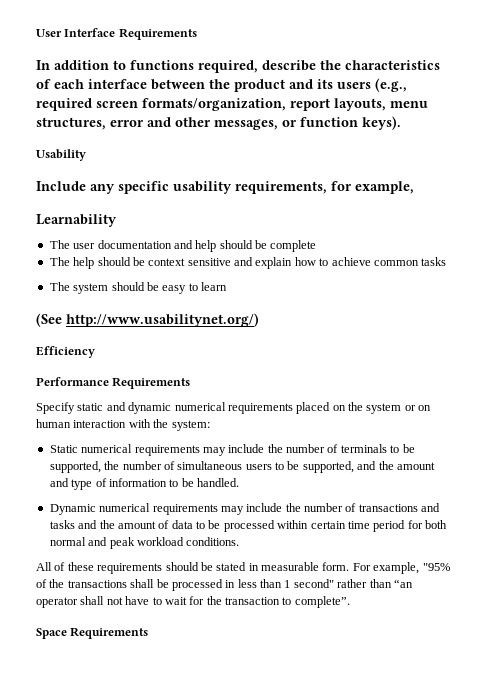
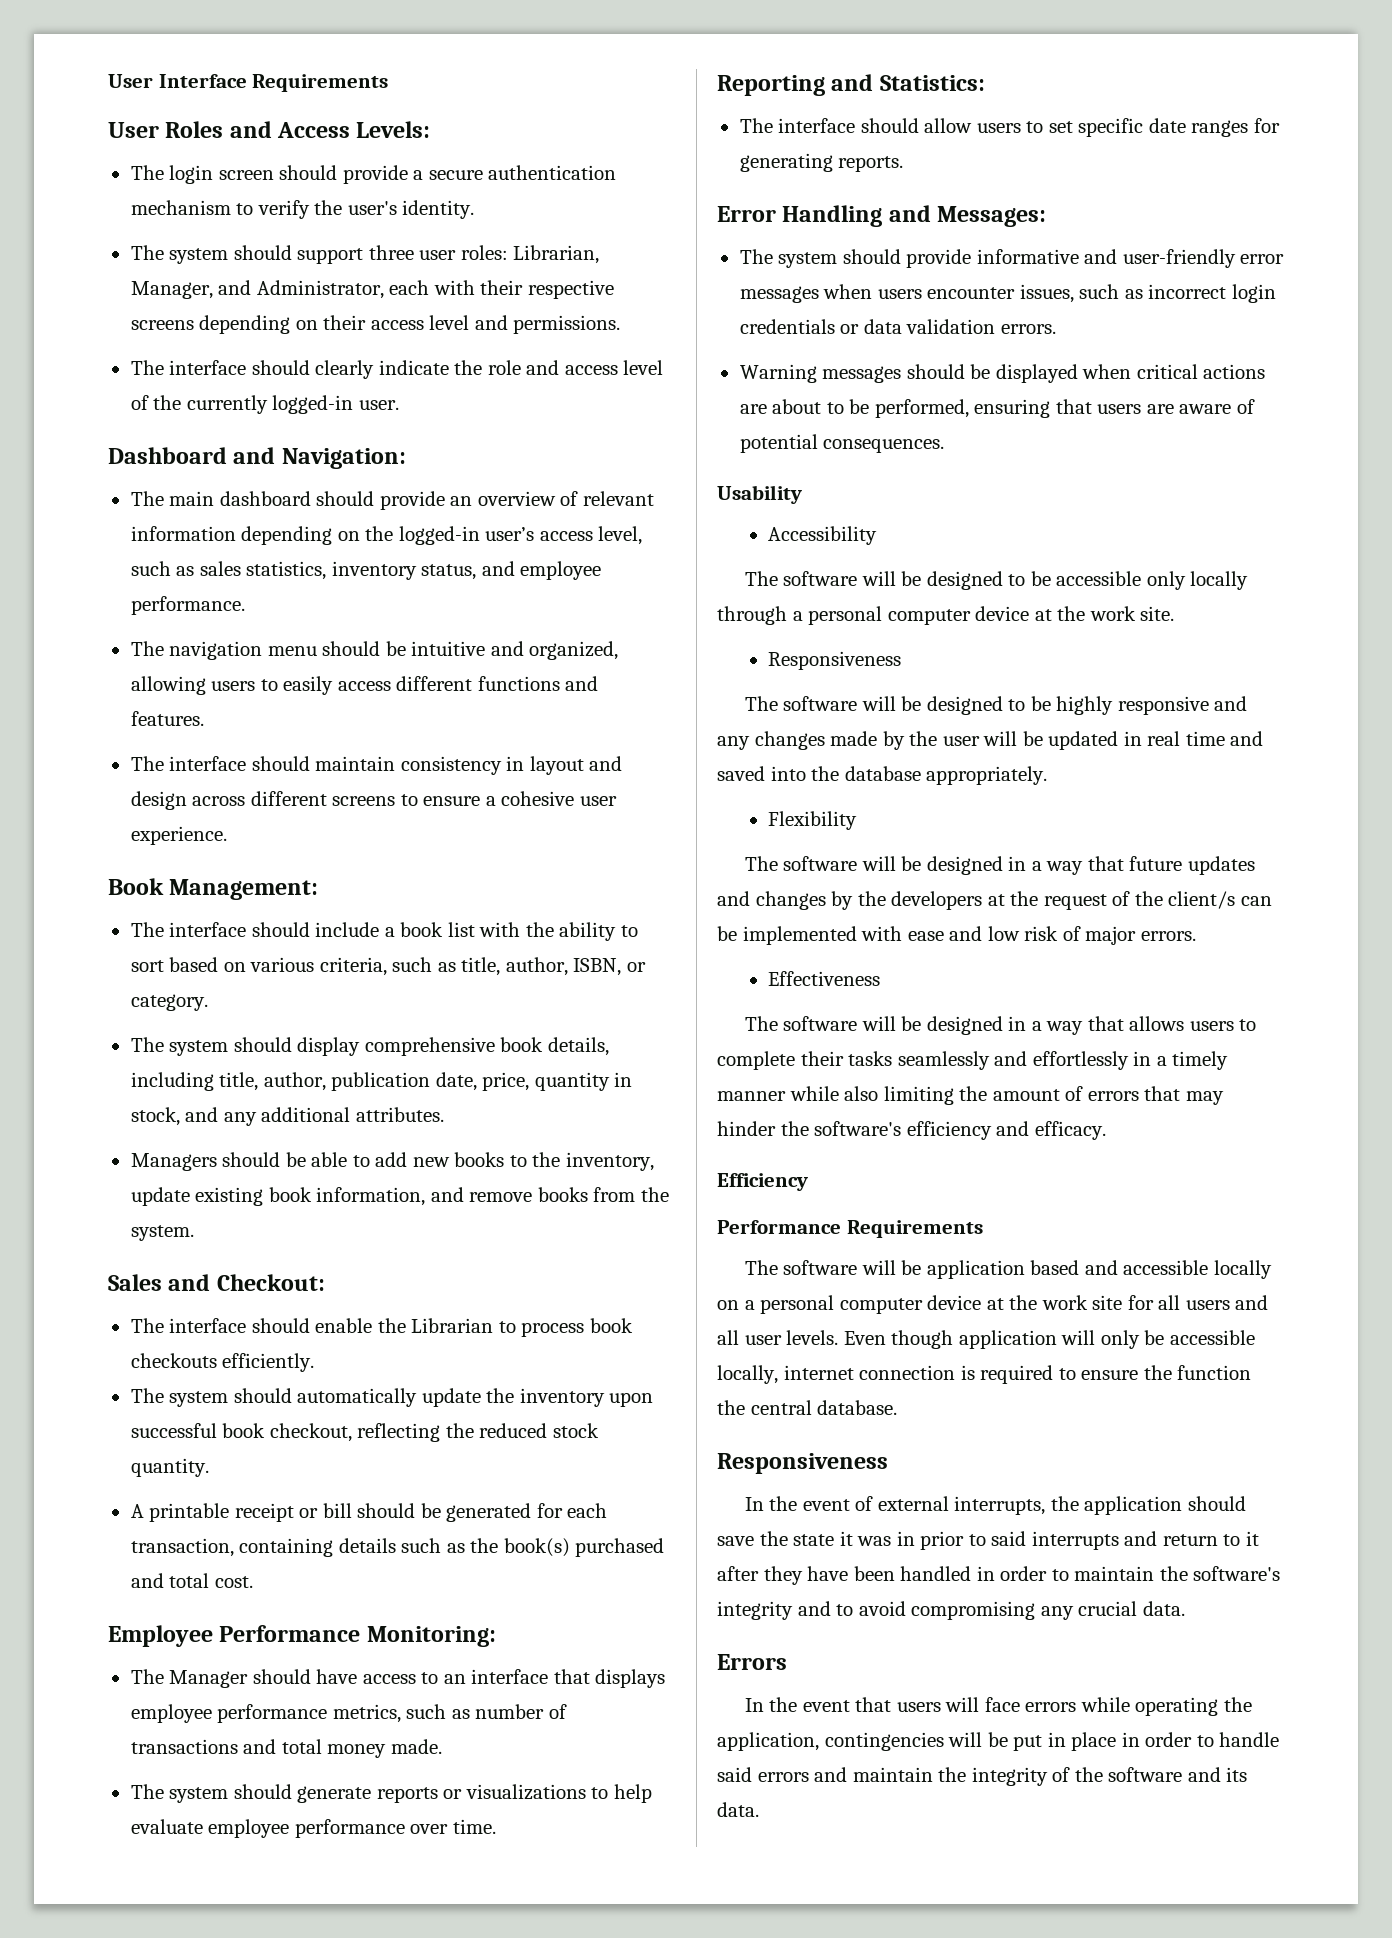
- In addition to functions required, describe the characteristics of each interface between the product and its users (e.g., required screen formats/organization, report layouts, menu structures, error and other messages, or function keys).
+ User Roles and Access Levels:
+ The login screen should provide a secure authentication mechanism to verify the user's identity.
+ The system should support three user roles: Librarian, Manager, and Administrator, each with their respective screens depending on their access level and permissions.
+ The interface should clearly indicate the role and access level of the currently logged-in user.
+ Dashboard and Navigation:
+ The main dashboard should provide an overview of relevant information depending on the logged-in user’s access level, such as sales statistics, inventory status, and employee performance.
+ The navigation menu should be intuitive and organized, allowing users to easily access different functions and features.
+ The interface should maintain consistency in layout and design across different screens to ensure a cohesive user experience.
+ Book Management:
+ The interface should include a book list with the ability to sort based on various criteria, such as title, author, ISBN, or category.
+ The system should display comprehensive book details, including title, author, publication date, price, quantity in stock, and any additional attributes.
+ Managers should be able to add new books to the inventory, update existing book information, and remove books from the system.
+ Sales and Checkout:
+ The interface should enable the Librarian to process book checkouts efficiently.
+ The system should automatically update the inventory upon successful book checkout, reflecting the reduced stock quantity.
+ A printable receipt or bill should be generated for each transaction, containing details such as the book(s) purchased and total cost.
+ Employee Performance Monitoring:
+ The Manager should have access to an interface that displays employee performance metrics, such as number of transactions and total money made.
+ The system should generate reports or visualizations to help evaluate employee performance over time.
+ Reporting and Statistics:
+ The interface should allow users to set specific date ranges for generating reports.
+ Error Handling and Messages:
+ The system should provide informative and user-friendly error messages when users encounter issues, such as incorrect login credentials or data validation errors.
+ Warning messages should be displayed when critical actions are about to be performed, ensuring that users are aware of potential consequences.
  Usability
- Include any specific usability requirements, for example,
- Learnability
- The user documentation and help should be complete
- The help should be context sensitive and explain how to achieve common tasks
- The system should be easy to learn
- (See http://www.usabilitynet.org/)
+ Accessibility
+ The software will be designed to be accessible only locally through a personal computer device at the work site.
+ Responsiveness
+ The software will be designed to be highly responsive and any changes made by the user will be updated in real time and saved into the database appropriately.
+ Flexibility
+ The software will be designed in a way that future updates and changes by the developers at the request of the client/s can be implemented with ease and low risk of major errors.
+ Effectiveness
+ The software will be designed in a way that allows users to complete their tasks seamlessly and effortlessly in a timely manner while also limiting the amount of errors that may hinder the software's efficiency and efficacy.
  Efficiency
  Performance Requirements
- Specify static and dynamic numerical requirements placed on the system or on human interaction with the system:
- Static numerical requirements may include the number of terminals to be supported, the number of simultaneous users to be supported, and the amount and type of information to be handled.
- Dynamic numerical requirements may include the number of transactions and tasks and the amount of data to be processed within certain time period for both normal and peak workload conditions.
- All of these requirements should be stated in measurable form. For example, "95% of the transactions shall be processed in less than 1 second" rather than “an operator shall not have to wait for the transaction to complete”.
- Space Requirements
+ The software will be application based and accessible locally on a personal computer device at the work site for all users and all user levels. Even though application will only be accessible locally, internet connection is required to ensure the function the central database.
+ Responsiveness
+ In the event of external interrupts, the application should save the state it was in prior to said interrupts and return to it after they have been handled in order to maintain the software's integrity and to avoid compromising any crucial data.
+ Errors
+ In the event that users will face errors while operating the application, contingencies will be put in place in order to handle said errors and maintain the integrity of the software and its data.

